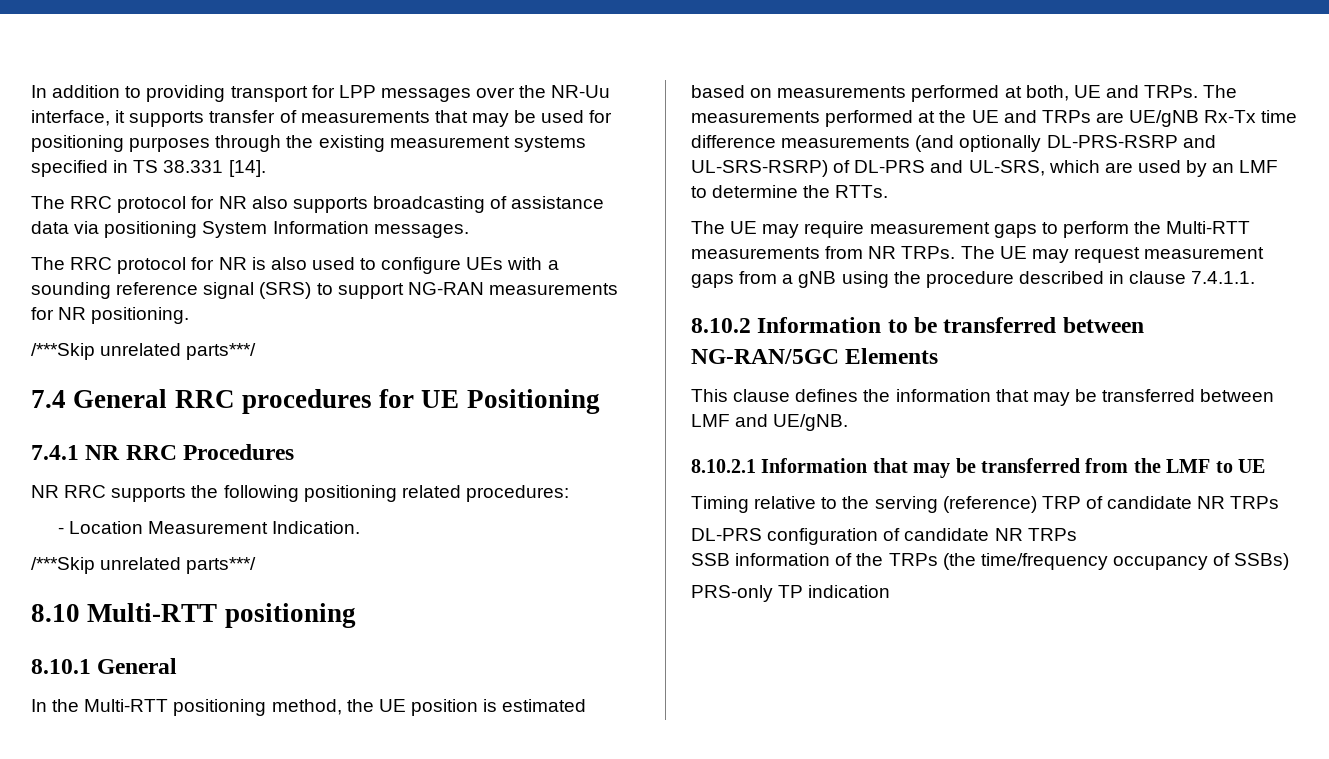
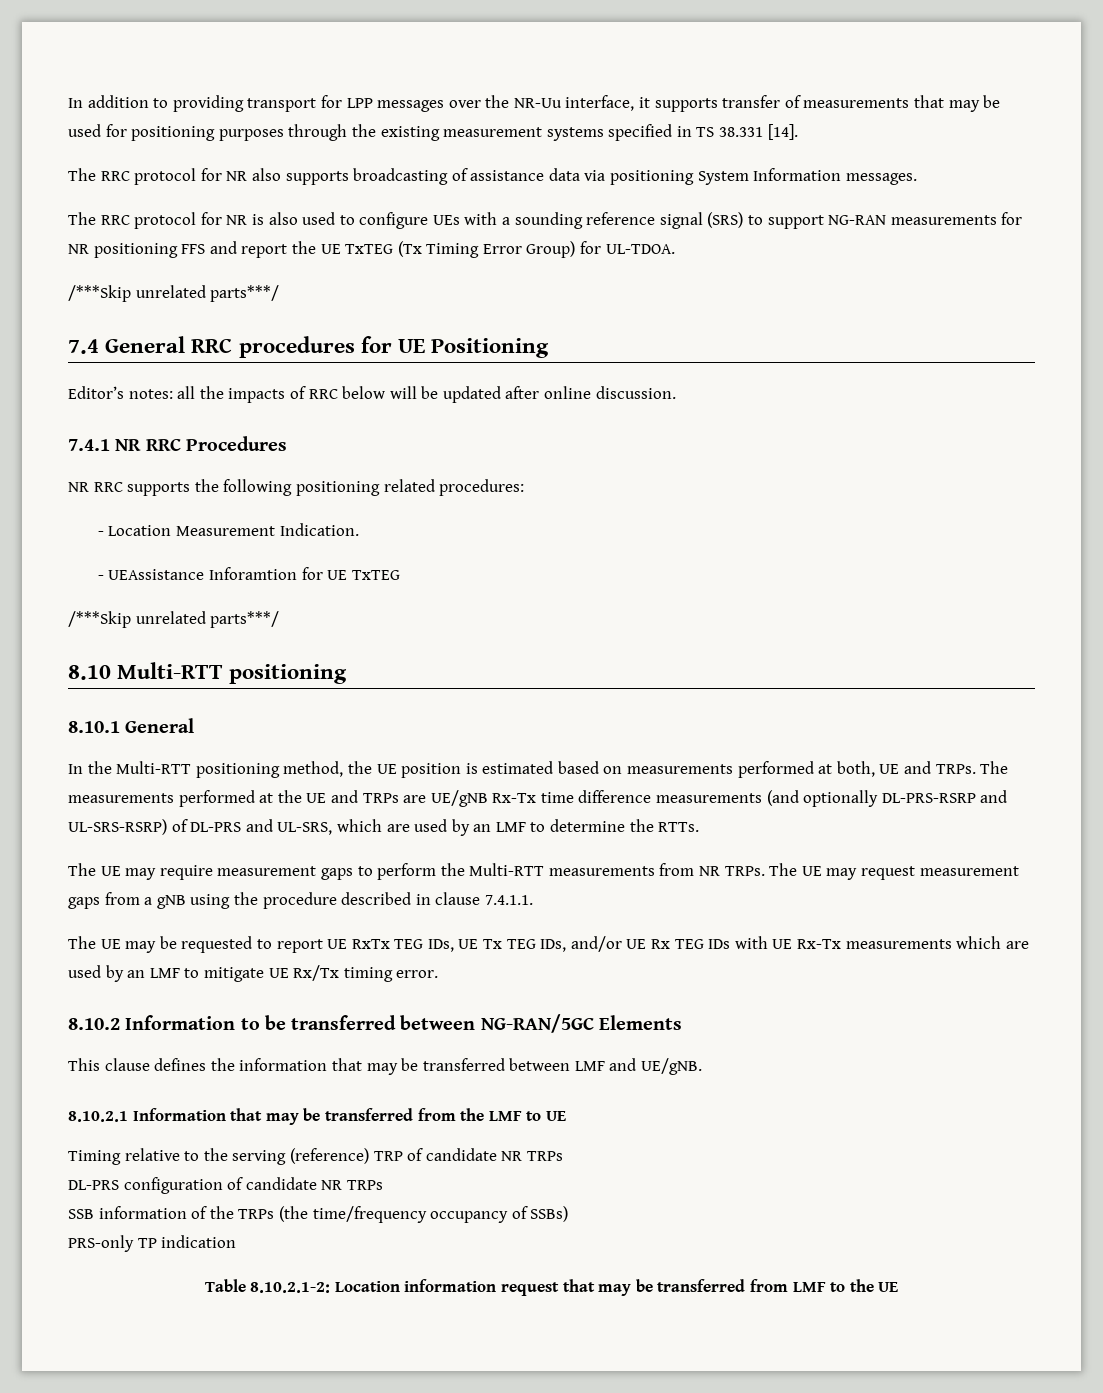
- The RRC protocol for NR is also used to configure UEs with a sounding reference signal (SRS) to support NG-RAN measurements for NR positioning.
+ The RRC protocol for NR is also used to configure UEs with a sounding reference signal (SRS) to support NG-RAN measurements for NR positioning FFS and report the UE TxTEG (Tx Timing Error Group) for UL-TDOA.
+ Editor’s notes: all the impacts of RRC below will be updated after online discussion.
+ - UEAssistance Inforamtion for UE TxTEG
+ The UE may be requested to report UE RxTx TEG IDs, UE Tx TEG IDs, and/or UE Rx TEG IDs with UE Rx-Tx measurements which are used by an LMF to mitigate UE Rx/Tx timing error.
+ Table 8.10.2.1-2: Location information request that may be transferred from LMF to the UE

